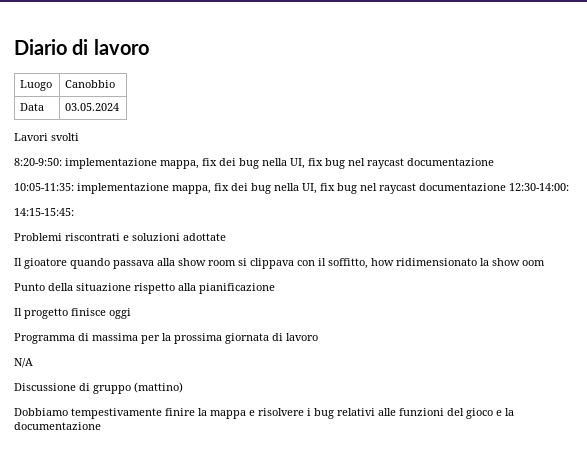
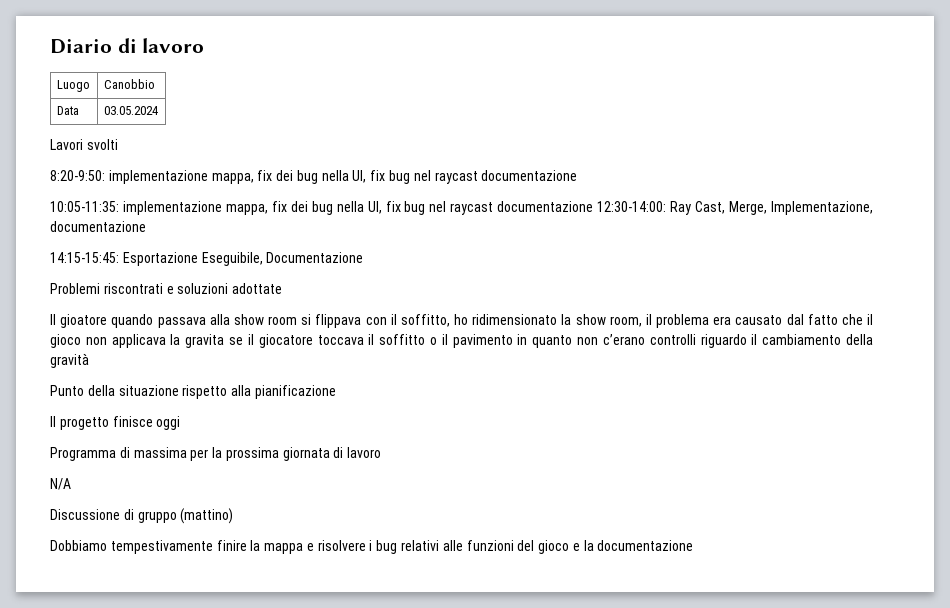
- 10:05-11:35: implementazione mappa, fix dei bug nella UI, fix bug nel raycast documentazione 12:30-14:00:
- 14:15-15:45:
+ 10:05-11:35: implementazione mappa, fix dei bug nella UI, fix bug nel raycast documentazione 12:30-14:00: Ray Cast, Merge, Implementazione, documentazione
+ 14:15-15:45: Esportazione Eseguibile, Documentazione
- Il gioatore quando passava alla show room si clippava con il soffitto, how ridimensionato la show oom
+ Il gioatore quando passava alla show room si flippava con il soffitto, ho ridimensionato la show room, il problema era causato dal fatto che il gioco non applicava la gravita se il giocatore toccava il soffitto o il pavimento in quanto non c’erano controlli riguardo il cambiamento della gravità

